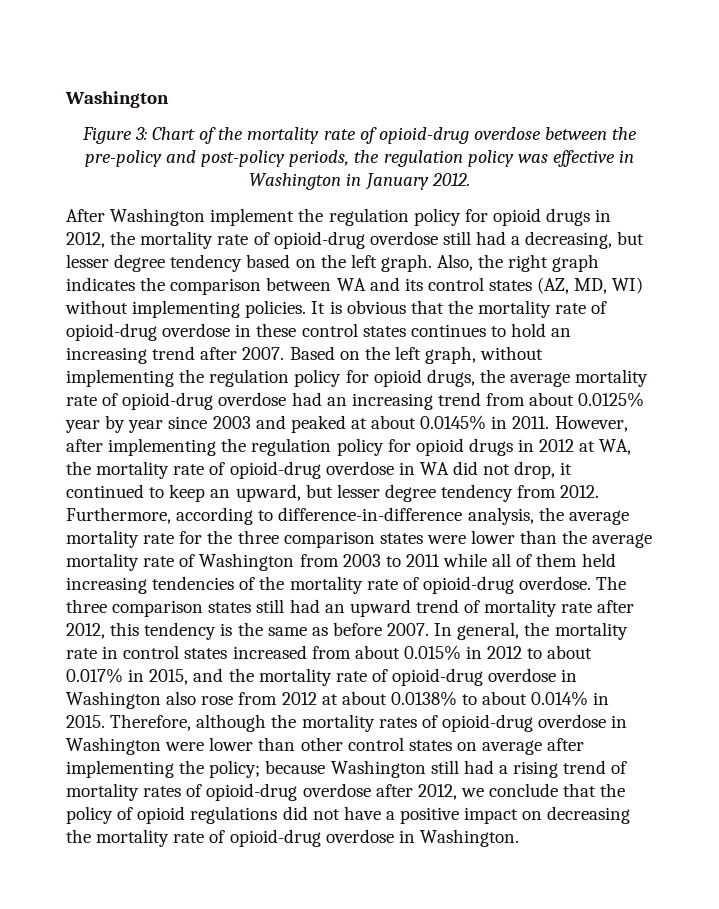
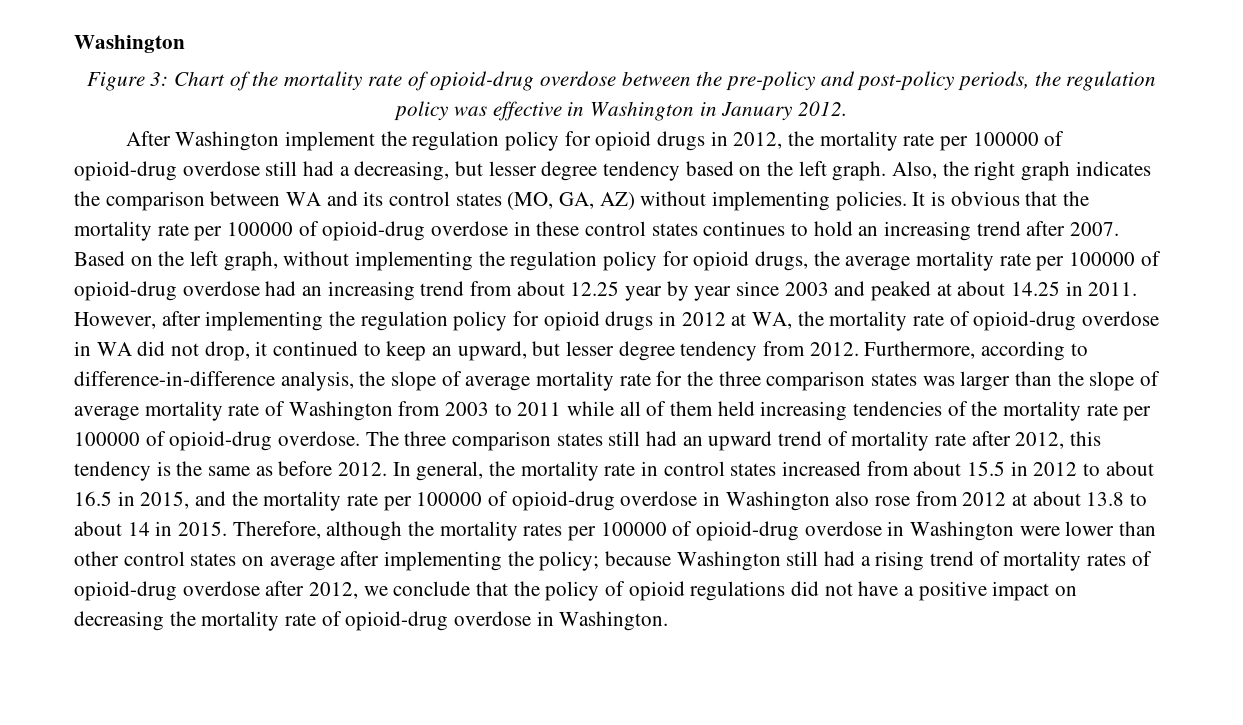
- After Washington implement the regulation policy for opioid drugs in 2012, the mortality rate of opioid-drug overdose still had a decreasing, but lesser degree tendency based on the left graph.
+ After Washington implement the regulation policy for opioid drugs in 2012, the mortality rate per 100000 of opioid-drug overdose still had a decreasing, but lesser degree tendency based on the left graph.
- Also, the right graph indicates the comparison between WA and its control states (AZ, MD, WI) without implementing policies.
+ Also, the right graph indicates the comparison between WA and its control states (MO, GA, AZ) without implementing policies.
- It is obvious that the mortality rate of opioid-drug overdose in these control states continues to hold an increasing trend after 2007.
+ It is obvious that the mortality rate per 100000 of opioid-drug overdose in these control states continues to hold an increasing trend after 2007.
- Based on the left graph, without implementing the regulation policy for opioid drugs, the average mortality rate of opioid-drug overdose had an increasing trend from about 0.0125% year by year since 2003 and peaked at about 0.0145% in 2011.
+ Based on the left graph, without implementing the regulation policy for opioid drugs, the average mortality rate per 100000 of opioid-drug overdose had an increasing trend from about 12.25 year by year since 2003 and peaked at about 14.25 in 2011.
- Furthermore, according to difference-in-difference analysis, the average mortality rate for the three comparison states were lower than the average mortality rate of Washington from 2003 to 2011 while all of them held increasing tendencies of the mortality rate of opioid-drug overdose.
+ Furthermore, according to difference-in-difference analysis, the slope of average mortality rate for the three comparison states was larger than the slope of average mortality rate of Washington from 2003 to 2011 while all of them held increasing tendencies of the mortality rate per 100000 of opioid-drug overdose.
- The three comparison states still had an upward trend of mortality rate after 2012, this tendency is the same as before 2007.
+ The three comparison states still had an upward trend of mortality rate after 2012, this tendency is the same as before 2012.
- In general, the mortality rate in control states increased from about 0.015% in 2012 to about 0.017% in 2015, and the mortality rate of opioid-drug overdose in Washington also rose from 2012 at about 0.0138% to about 0.014% in 2015.
+ In general, the mortality rate in control states increased from about 15.5 in 2012 to about 16.5 in 2015, and the mortality rate per 100000 of opioid-drug overdose in Washington also rose from 2012 at about 13.8 to about 14 in 2015.
- Therefore, although the mortality rates of opioid-drug overdose in Washington were lower than other control states on average after implementing the policy;
+ Therefore, although the mortality rates per 100000 of opioid-drug overdose in Washington were lower than other control states on average after implementing the policy;

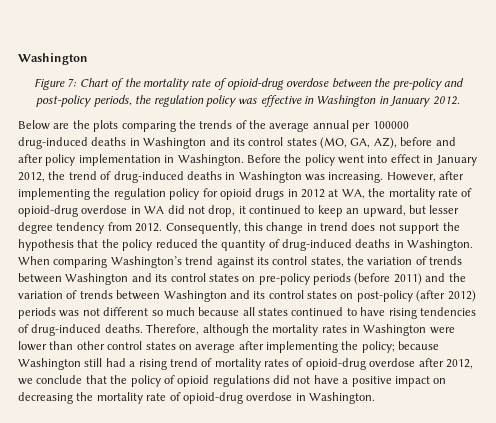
- Figure 3: Chart of the mortality rate of opioid-drug overdose between the pre-policy and post-policy periods, the regulation policy was effective in Washington in January 2012.
+ Figure 7: Chart of the mortality rate of opioid-drug overdose between the pre-policy and post-policy periods, the regulation policy was effective in Washington in January 2012.
- After Washington implement the regulation policy for opioid drugs in 2012, the mortality rate per 100000 of opioid-drug overdose still had a decreasing, but lesser degree tendency based on the left graph. Also, the right graph indicates the comparison between WA and its control states (MO, GA, AZ) without implementing policies. It is obvious that the mortality rate per 100000 of opioid-drug overdose in these control states continues to hold an increasing trend after 2007. Based on the left graph, without implementing the regulation policy for opioid drugs, the average mortality rate per 100000 of opioid-drug overdose had an increasing trend from about 12.25 year by year since 2003 and peaked at about 14.25 in 2011.
+ Below are the plots comparing the trends of the average annual per 100000 drug-induced deaths in Washington and its control states (MO, GA, AZ), before and after policy implementation in Washington. Before the policy went into effect in January 2012, the trend of drug-induced deaths in Washington was increasing.
- Furthermore, according to difference-in-difference analysis, the slope of average mortality rate for the three comparison states was larger than the slope of average mortality rate of Washington from 2003 to 2011 while all of them held increasing tendencies of the mortality rate per 100000 of opioid-drug overdose. The three comparison states still had an upward trend of mortality rate after 2012, this tendency is the same as before 2012. In general, the mortality rate in control states increased from about 15.5 in 2012 to about 16.5 in 2015, and the mortality rate per 100000 of opioid-drug overdose in Washington also rose from 2012 at about 13.8 to about 14 in 2015.
+ Consequently, this change in trend does not support the hypothesis that the policy reduced the quantity of drug-induced deaths in Washington. When comparing Washington’s trend against its control states, the variation of trends between Washington and its control states on pre-policy periods (before 2011) and the variation of trends between Washington and its control states on post-policy (after 2012) periods was not different so much because all states continued to have rising tendencies of drug-induced deaths.
- Therefore, although the mortality rates per 100000 of opioid-drug overdose in Washington were lower than other control states on average after implementing the policy; because Washington still had a rising trend of mortality rates of opioid-drug overdose after 2012, we conclude that the policy of opioid regulations did not have a positive impact on decreasing the mortality rate of opioid-drug overdose in Washington.
+ Therefore, although the mortality rates in Washington were lower than other control states on average after implementing the policy; because Washington still had a rising trend of mortality rates of opioid-drug overdose after 2012, we conclude that the policy of opioid regulations did not have a positive impact on decreasing the mortality rate of opioid-drug overdose in Washington.

